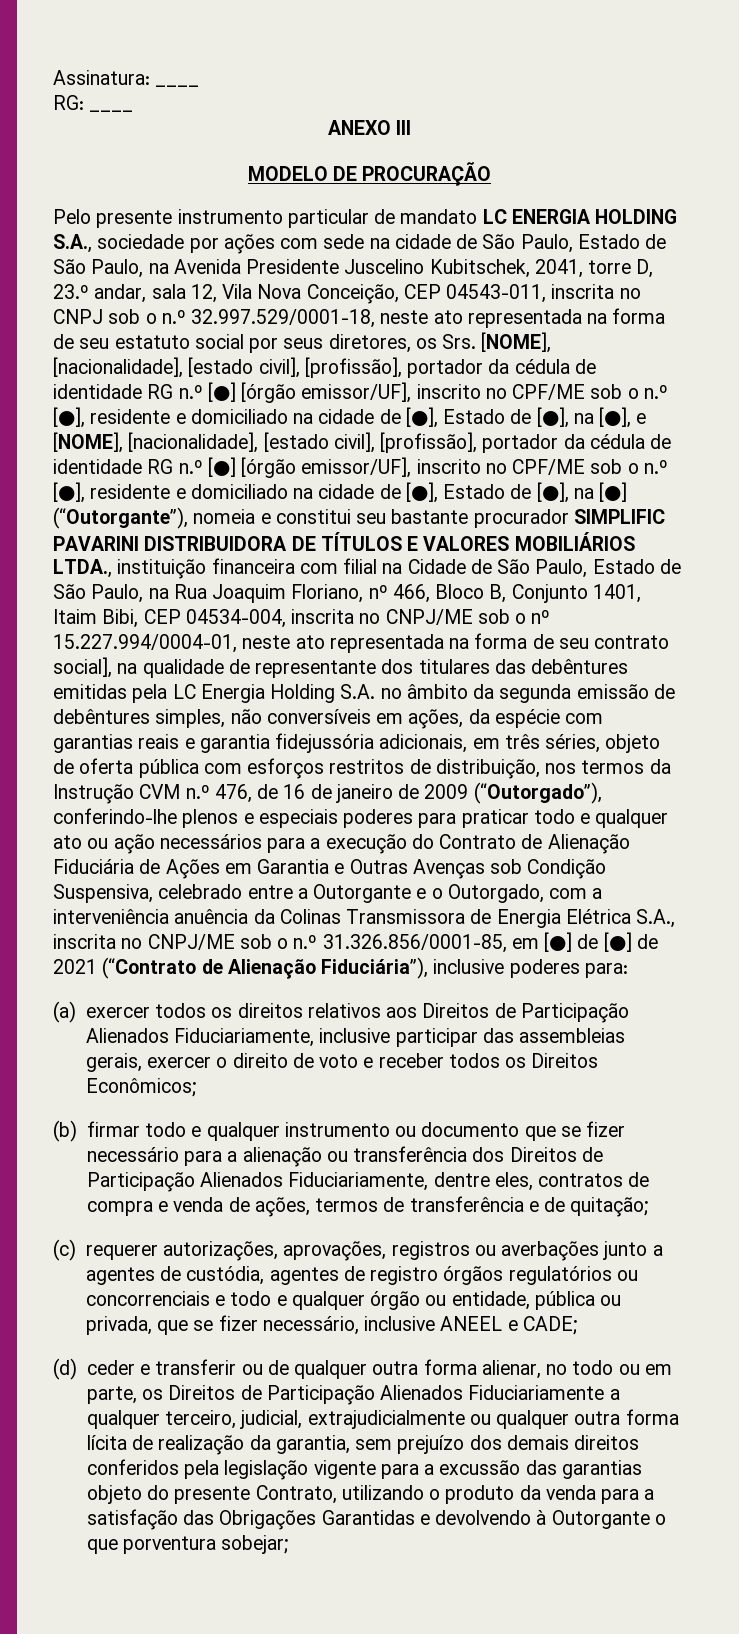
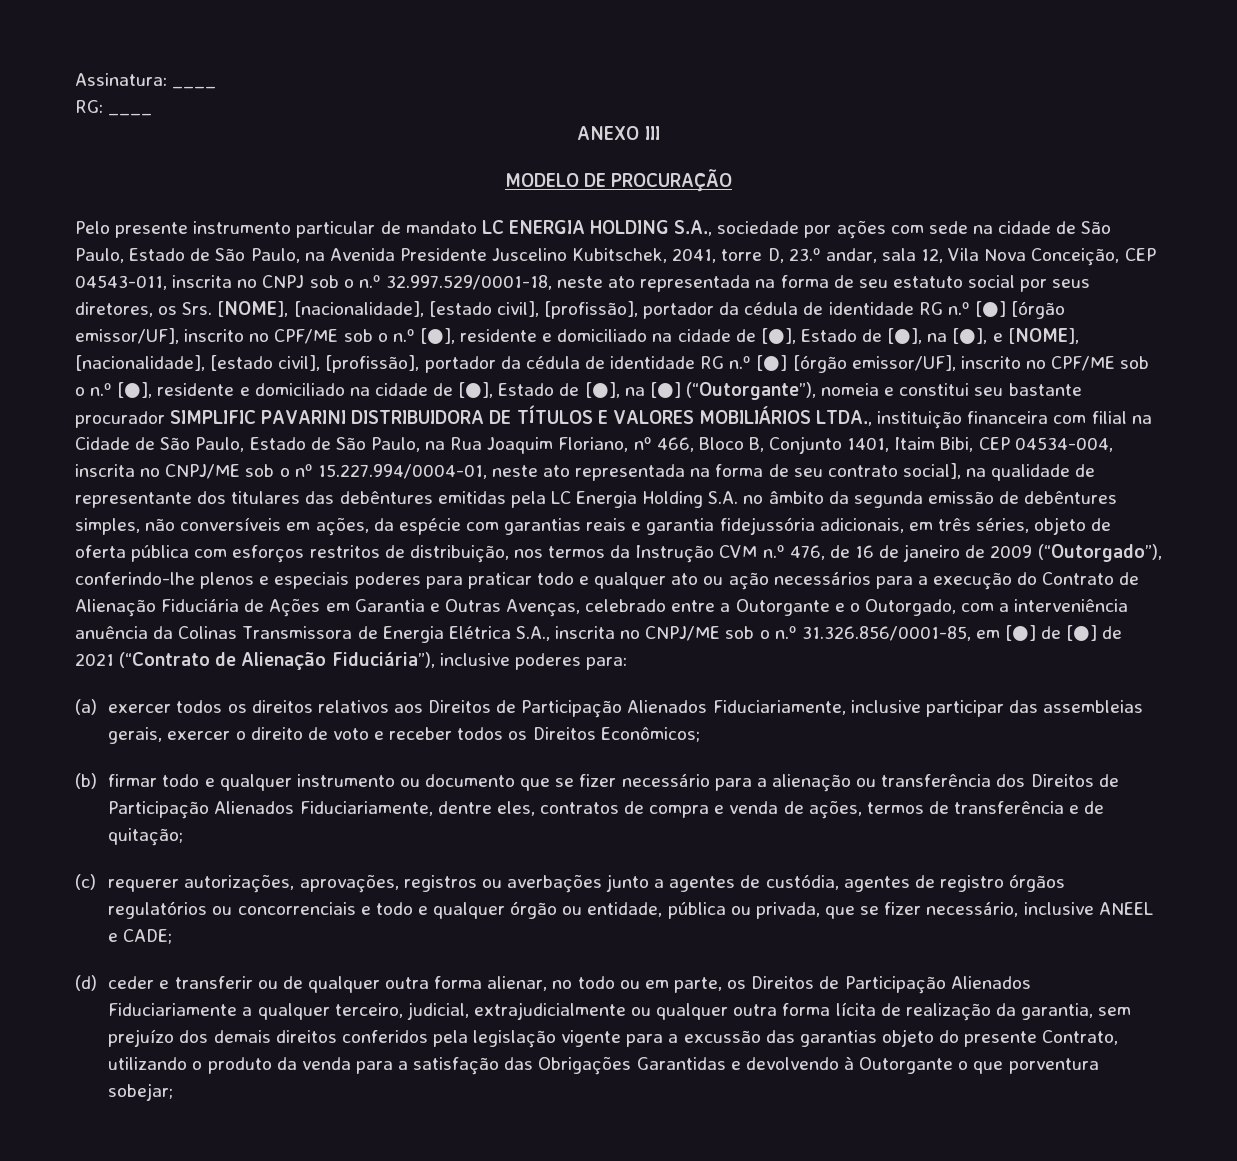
- Pelo presente instrumento particular de mandato LC ENERGIA HOLDING S.A., sociedade por ações com sede na cidade de São Paulo, Estado de São Paulo, na Avenida Presidente Juscelino Kubitschek, 2041, torre D, 23.º andar, sala 12, Vila Nova Conceição, CEP 04543-011, inscrita no CNPJ sob o n.º 32.997.529/0001-18, neste ato representada na forma de seu estatuto social por seus diretores, os Srs. [NOME], [nacionalidade], [estado civil], [profissão], portador da cédula de identidade RG n.º [●] [órgão emissor/UF], inscrito no CPF/ME sob o n.º [●], residente e domiciliado na cidade de [●], Estado de [●], na [●], e [NOME], [nacionalidade], [estado civil], [profissão], portador da cédula de identidade RG n.º [●] [órgão emissor/UF], inscrito no CPF/ME sob o n.º [●], residente e domiciliado na cidade de [●], Estado de [●], na [●] (“Outorgante”), nomeia e constitui seu bastante procurador SIMPLIFIC PAVARINI DISTRIBUIDORA DE TÍTULOS E VALORES MOBILIÁRIOS LTDA., instituição financeira com filial na Cidade de São Paulo, Estado de São Paulo, na Rua Joaquim Floriano, nº 466, Bloco B, Conjunto 1401, Itaim Bibi, CEP 04534-004, inscrita no CNPJ/ME sob o nº 15.227.994/0004-01, neste ato representada na forma de seu contrato social], na qualidade de representante dos titulares das debêntures emitidas pela LC Energia Holding S.A. no âmbito da segunda emissão de debêntures simples, não conversíveis em ações, da espécie com garantias reais e garantia fidejussória adicionais, em três séries, objeto de oferta pública com esforços restritos de distribuição, nos termos da Instrução CVM n.º 476, de 16 de janeiro de 2009 (“Outorgado”), conferindo-lhe plenos e especiais poderes para praticar todo e qualquer ato ou ação necessários para a execução do Contrato de Alienação Fiduciária de Ações em Garantia e Outras Avenças sob Condição Suspensiva, celebrado entre a Outorgante e o Outorgado, com a interveniência anuência da Colinas Transmissora de Energia Elétrica S.A., inscrita no CNPJ/ME sob o n.º 31.326.856/0001-85, em [●] de [●] de 2021 (“Contrato de Alienação Fiduciária”), inclusive poderes para:
+ Pelo presente instrumento particular de mandato LC ENERGIA HOLDING S.A., sociedade por ações com sede na cidade de São Paulo, Estado de São Paulo, na Avenida Presidente Juscelino Kubitschek, 2041, torre D, 23.º andar, sala 12, Vila Nova Conceição, CEP 04543-011, inscrita no CNPJ sob o n.º 32.997.529/0001-18, neste ato representada na forma de seu estatuto social por seus diretores, os Srs. [NOME], [nacionalidade], [estado civil], [profissão], portador da cédula de identidade RG n.º [●] [órgão emissor/UF], inscrito no CPF/ME sob o n.º [●], residente e domiciliado na cidade de [●], Estado de [●], na [●], e [NOME], [nacionalidade], [estado civil], [profissão], portador da cédula de identidade RG n.º [●] [órgão emissor/UF], inscrito no CPF/ME sob o n.º [●], residente e domiciliado na cidade de [●], Estado de [●], na [●] (“Outorgante”), nomeia e constitui seu bastante procurador SIMPLIFIC PAVARINI DISTRIBUIDORA DE TÍTULOS E VALORES MOBILIÁRIOS LTDA., instituição financeira com filial na Cidade de São Paulo, Estado de São Paulo, na Rua Joaquim Floriano, nº 466, Bloco B, Conjunto 1401, Itaim Bibi, CEP 04534-004, inscrita no CNPJ/ME sob o nº 15.227.994/0004-01, neste ato representada na forma de seu contrato social], na qualidade de representante dos titulares das debêntures emitidas pela LC Energia Holding S.A. no âmbito da segunda emissão de debêntures simples, não conversíveis em ações, da espécie com garantias reais e garantia fidejussória adicionais, em três séries, objeto de oferta pública com esforços restritos de distribuição, nos termos da Instrução CVM n.º 476, de 16 de janeiro de 2009 (“Outorgado”), conferindo-lhe plenos e especiais poderes para praticar todo e qualquer ato ou ação necessários para a execução do Contrato de Alienação Fiduciária de Ações em Garantia e Outras Avenças, celebrado entre a Outorgante e o Outorgado, com a interveniência anuência da Colinas Transmissora de Energia Elétrica S.A., inscrita no CNPJ/ME sob o n.º 31.326.856/0001-85, em [●] de [●] de 2021 (“Contrato de Alienação Fiduciária”), inclusive poderes para:

